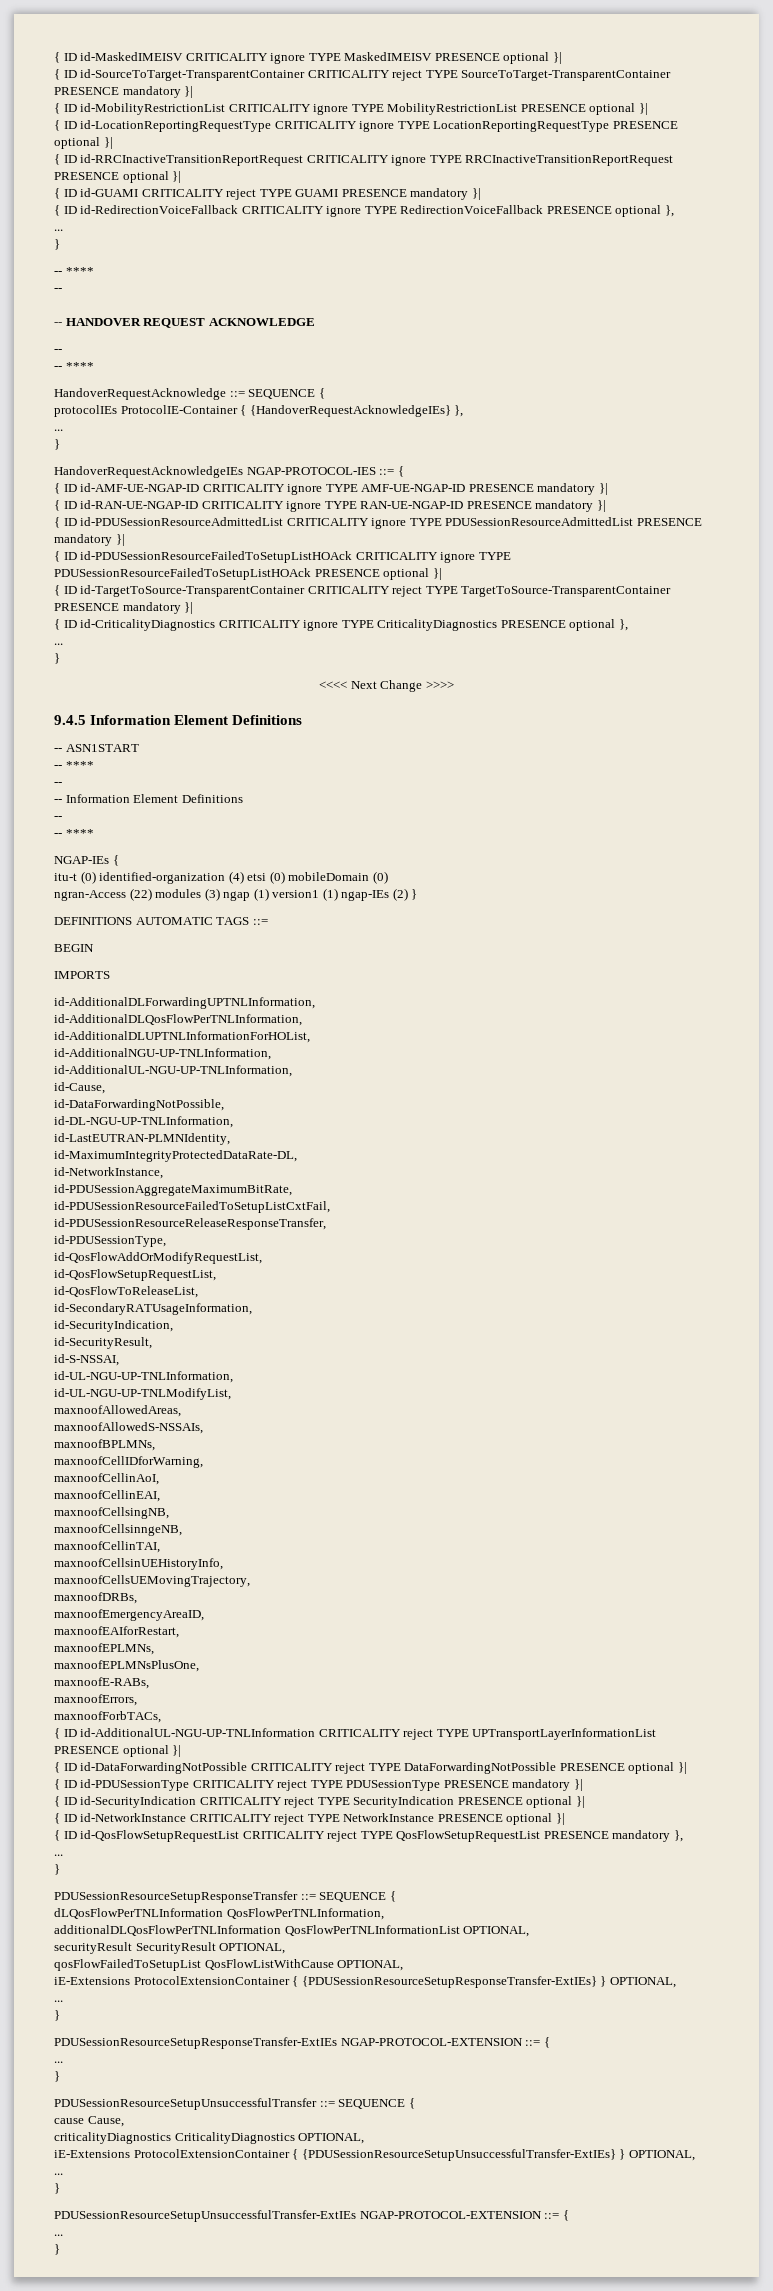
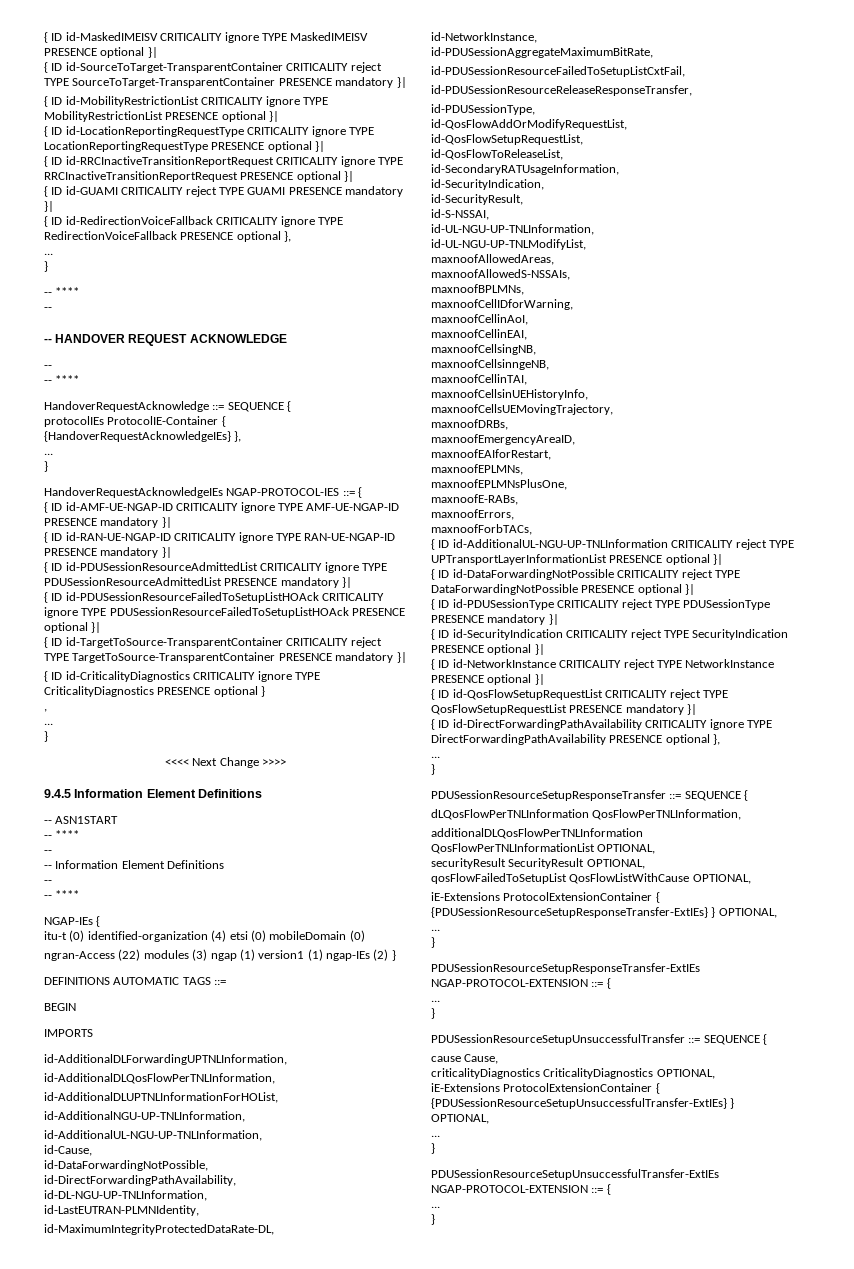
- { ID id-CriticalityDiagnostics CRITICALITY ignore TYPE CriticalityDiagnostics PRESENCE optional },
+ { ID id-CriticalityDiagnostics CRITICALITY ignore TYPE CriticalityDiagnostics PRESENCE optional }
+ ,
+ id-DirectForwardingPathAvailability,
- { ID id-QosFlowSetupRequestList CRITICALITY reject TYPE QosFlowSetupRequestList PRESENCE mandatory },
+ { ID id-QosFlowSetupRequestList CRITICALITY reject TYPE QosFlowSetupRequestList PRESENCE mandatory }|
+ { ID id-DirectForwardingPathAvailability CRITICALITY ignore TYPE DirectForwardingPathAvailability PRESENCE optional },

